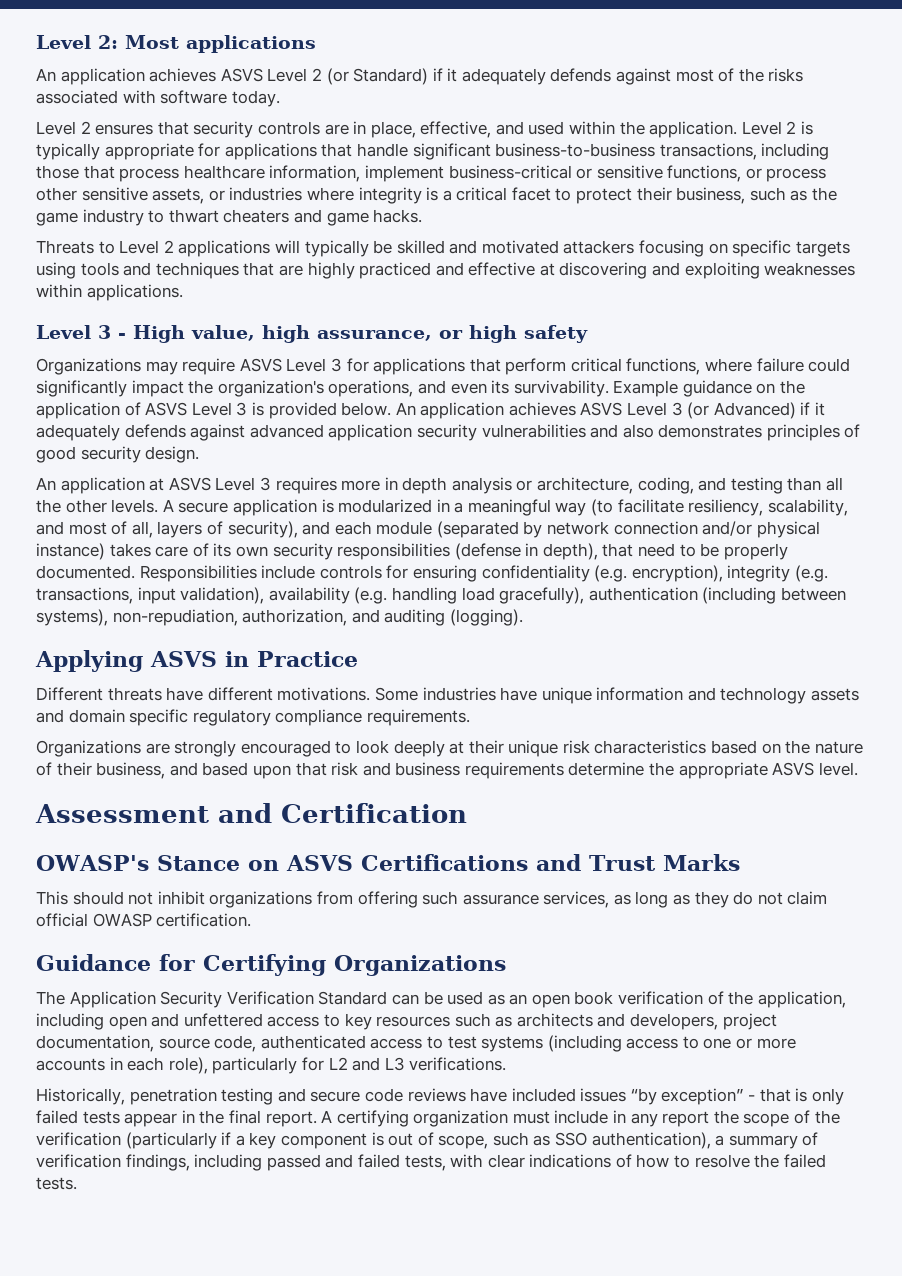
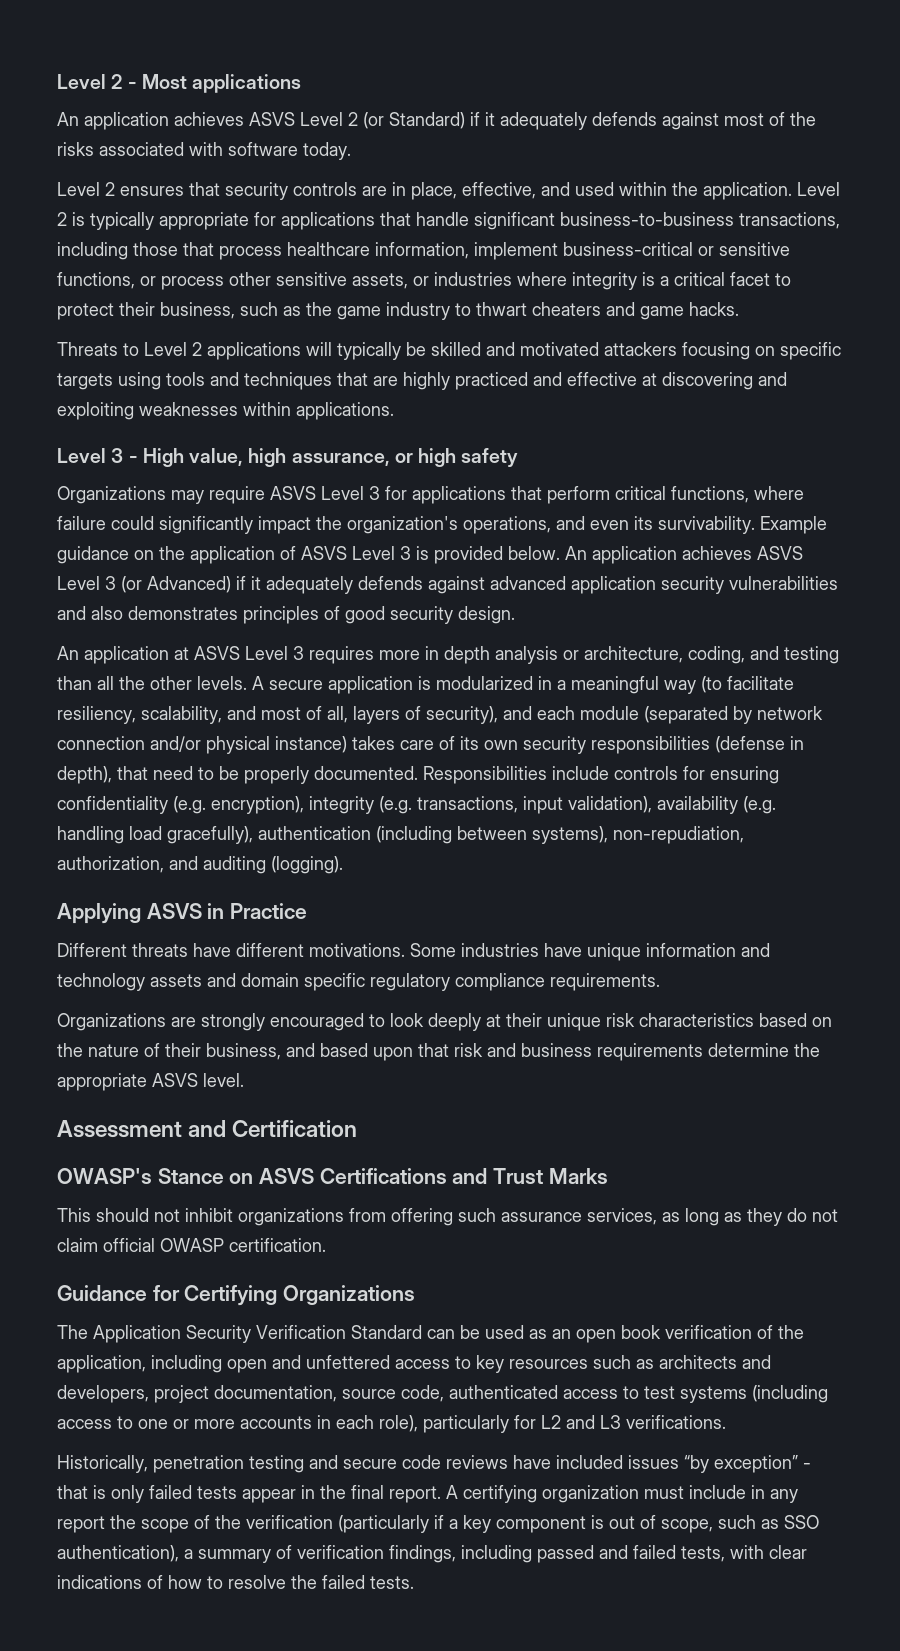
- Level 2: Most applications
+ Level 2 - Most applications

